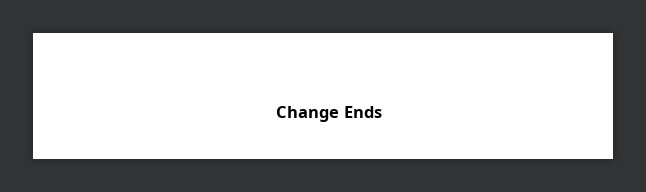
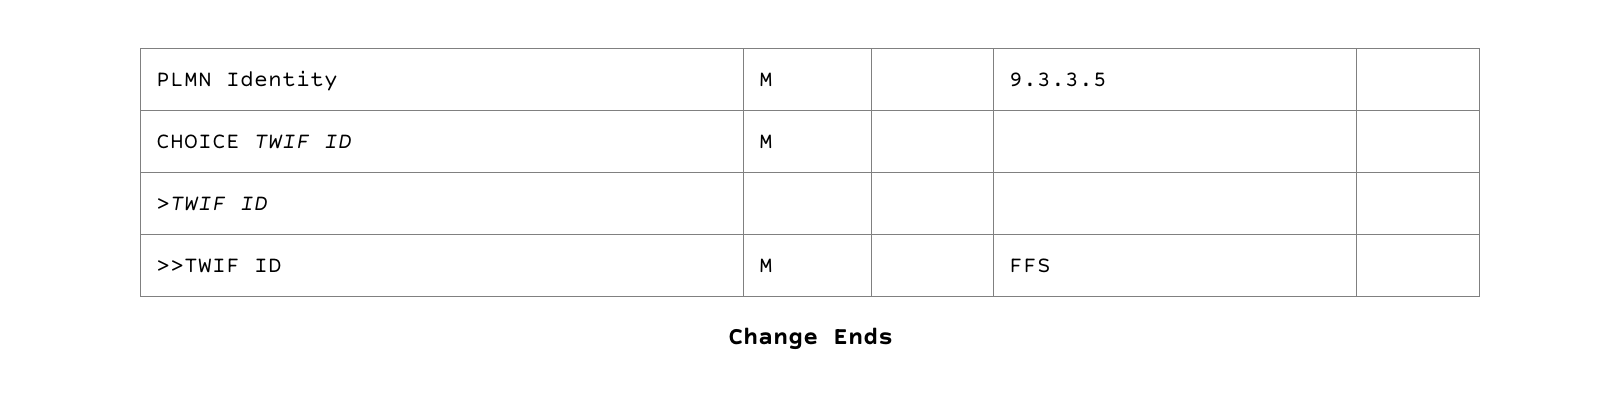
+ PLMN Identity | M | | 9.3.3.5 |
+ CHOICE TWIF ID | M | | |
+ >TWIF ID | | | |
+ >>TWIF ID | M | | FFS |

